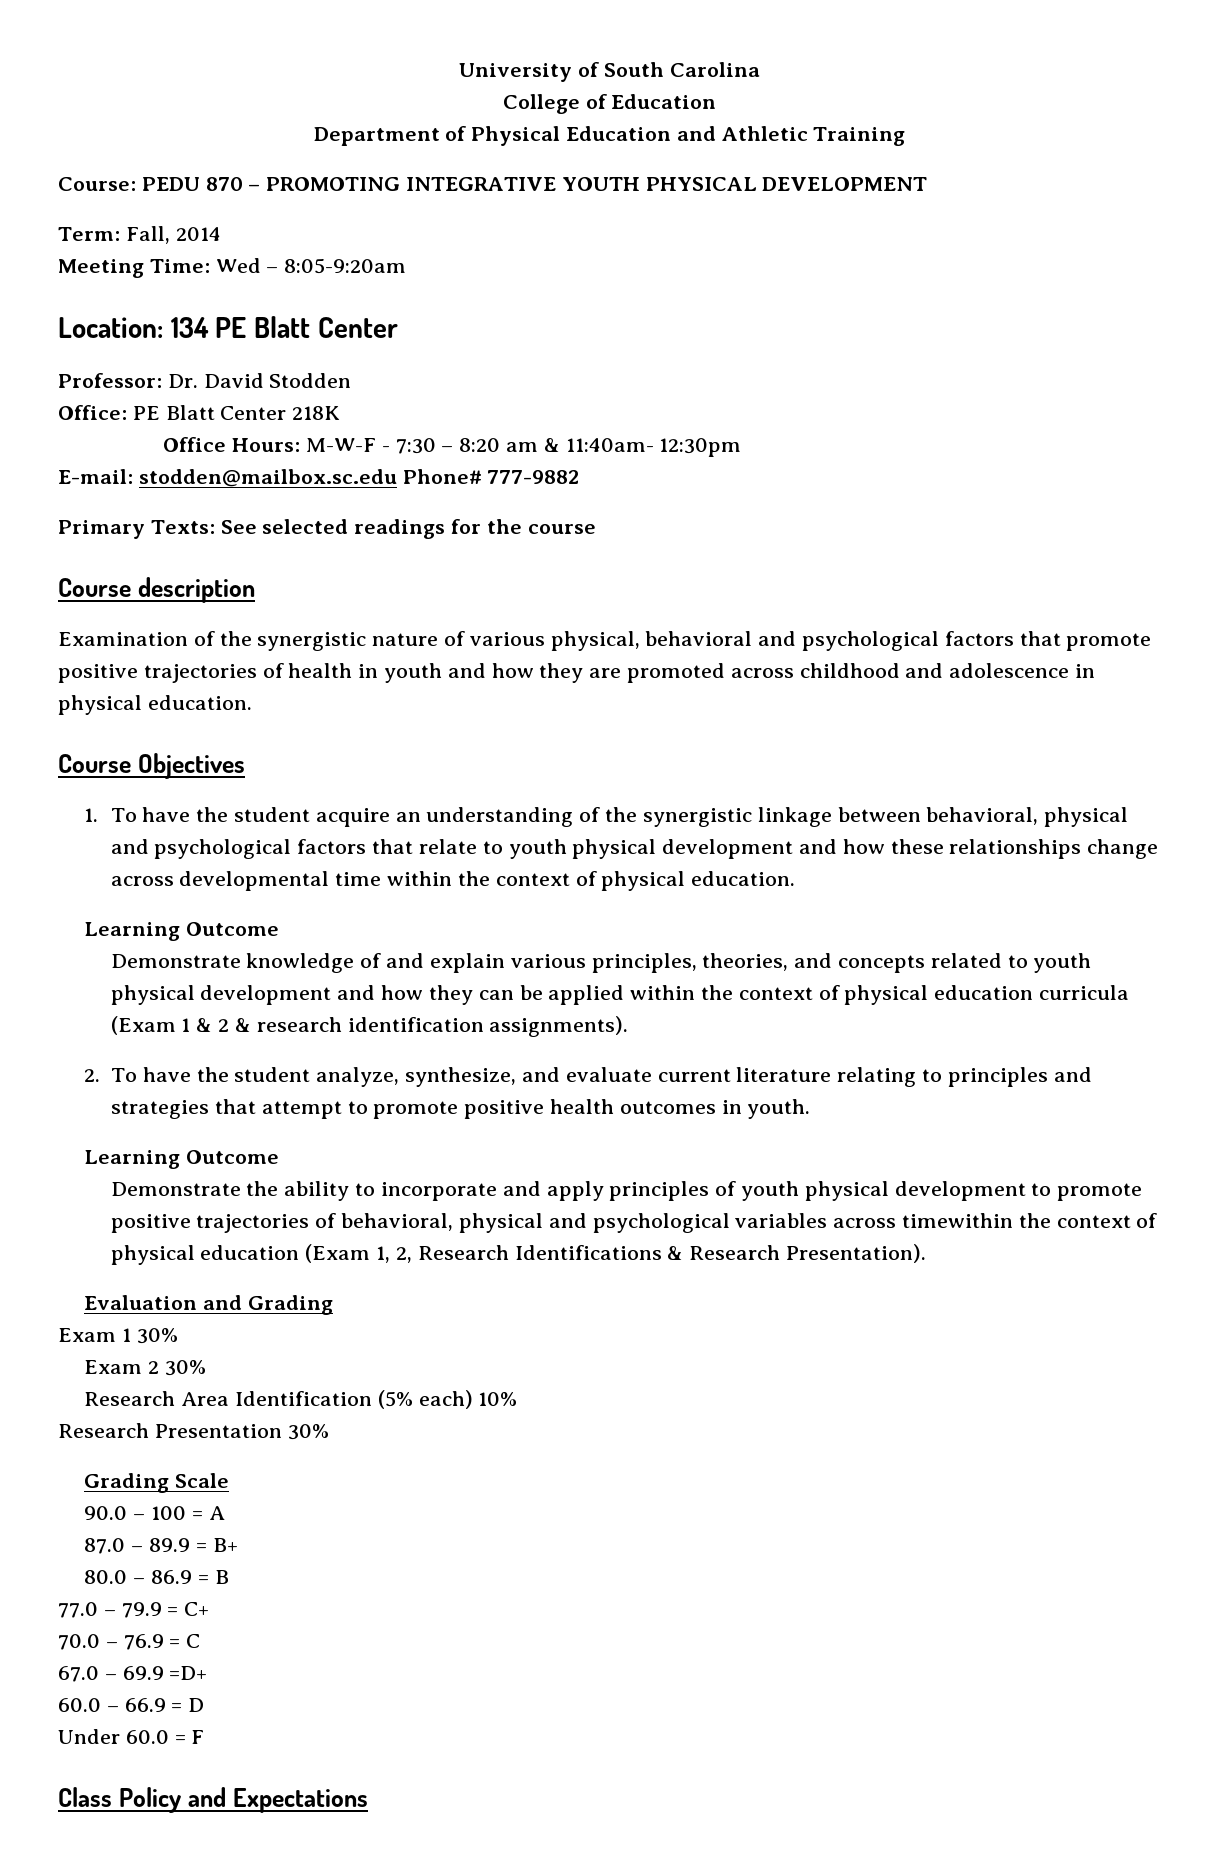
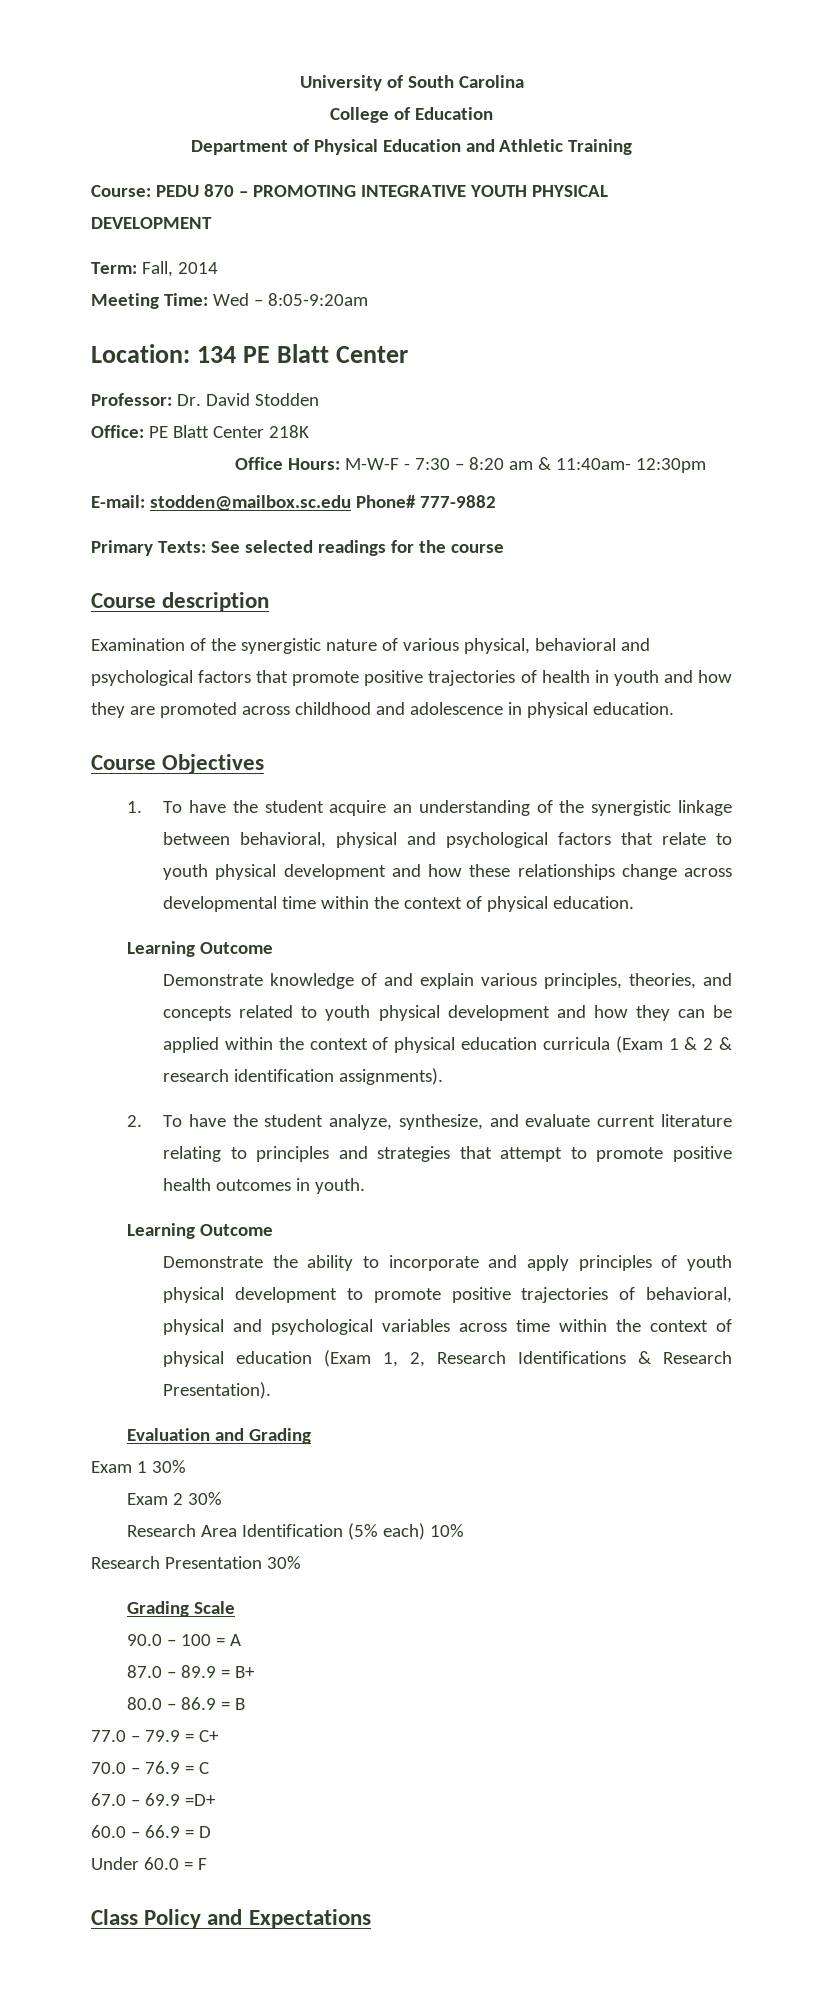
- Demonstrate the ability to incorporate and apply principles of youth physical development to promote positive trajectories of behavioral, physical and psychological variables across timewithin the context of physical education (Exam 1, 2, Research Identifications & Research Presentation).
+ Demonstrate the ability to incorporate and apply principles of youth physical development to promote positive trajectories of behavioral, physical and psychological variables across time within the context of physical education (Exam 1, 2, Research Identifications & Research Presentation).

